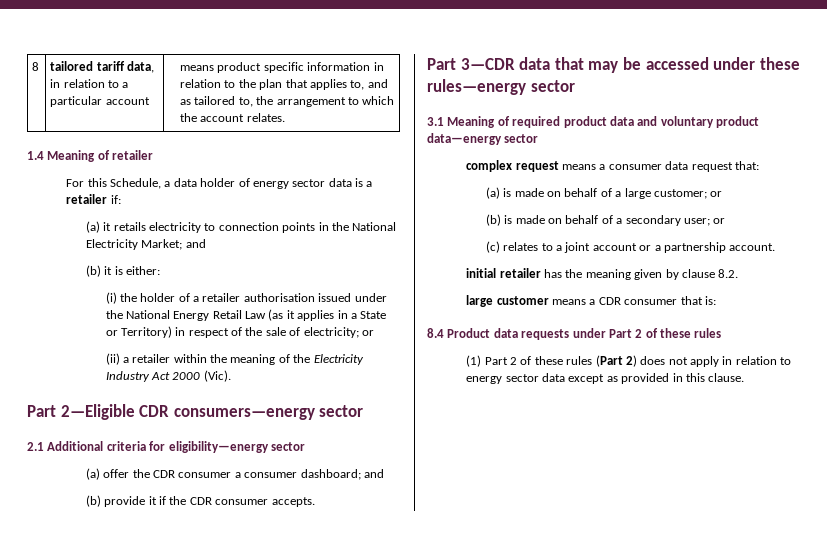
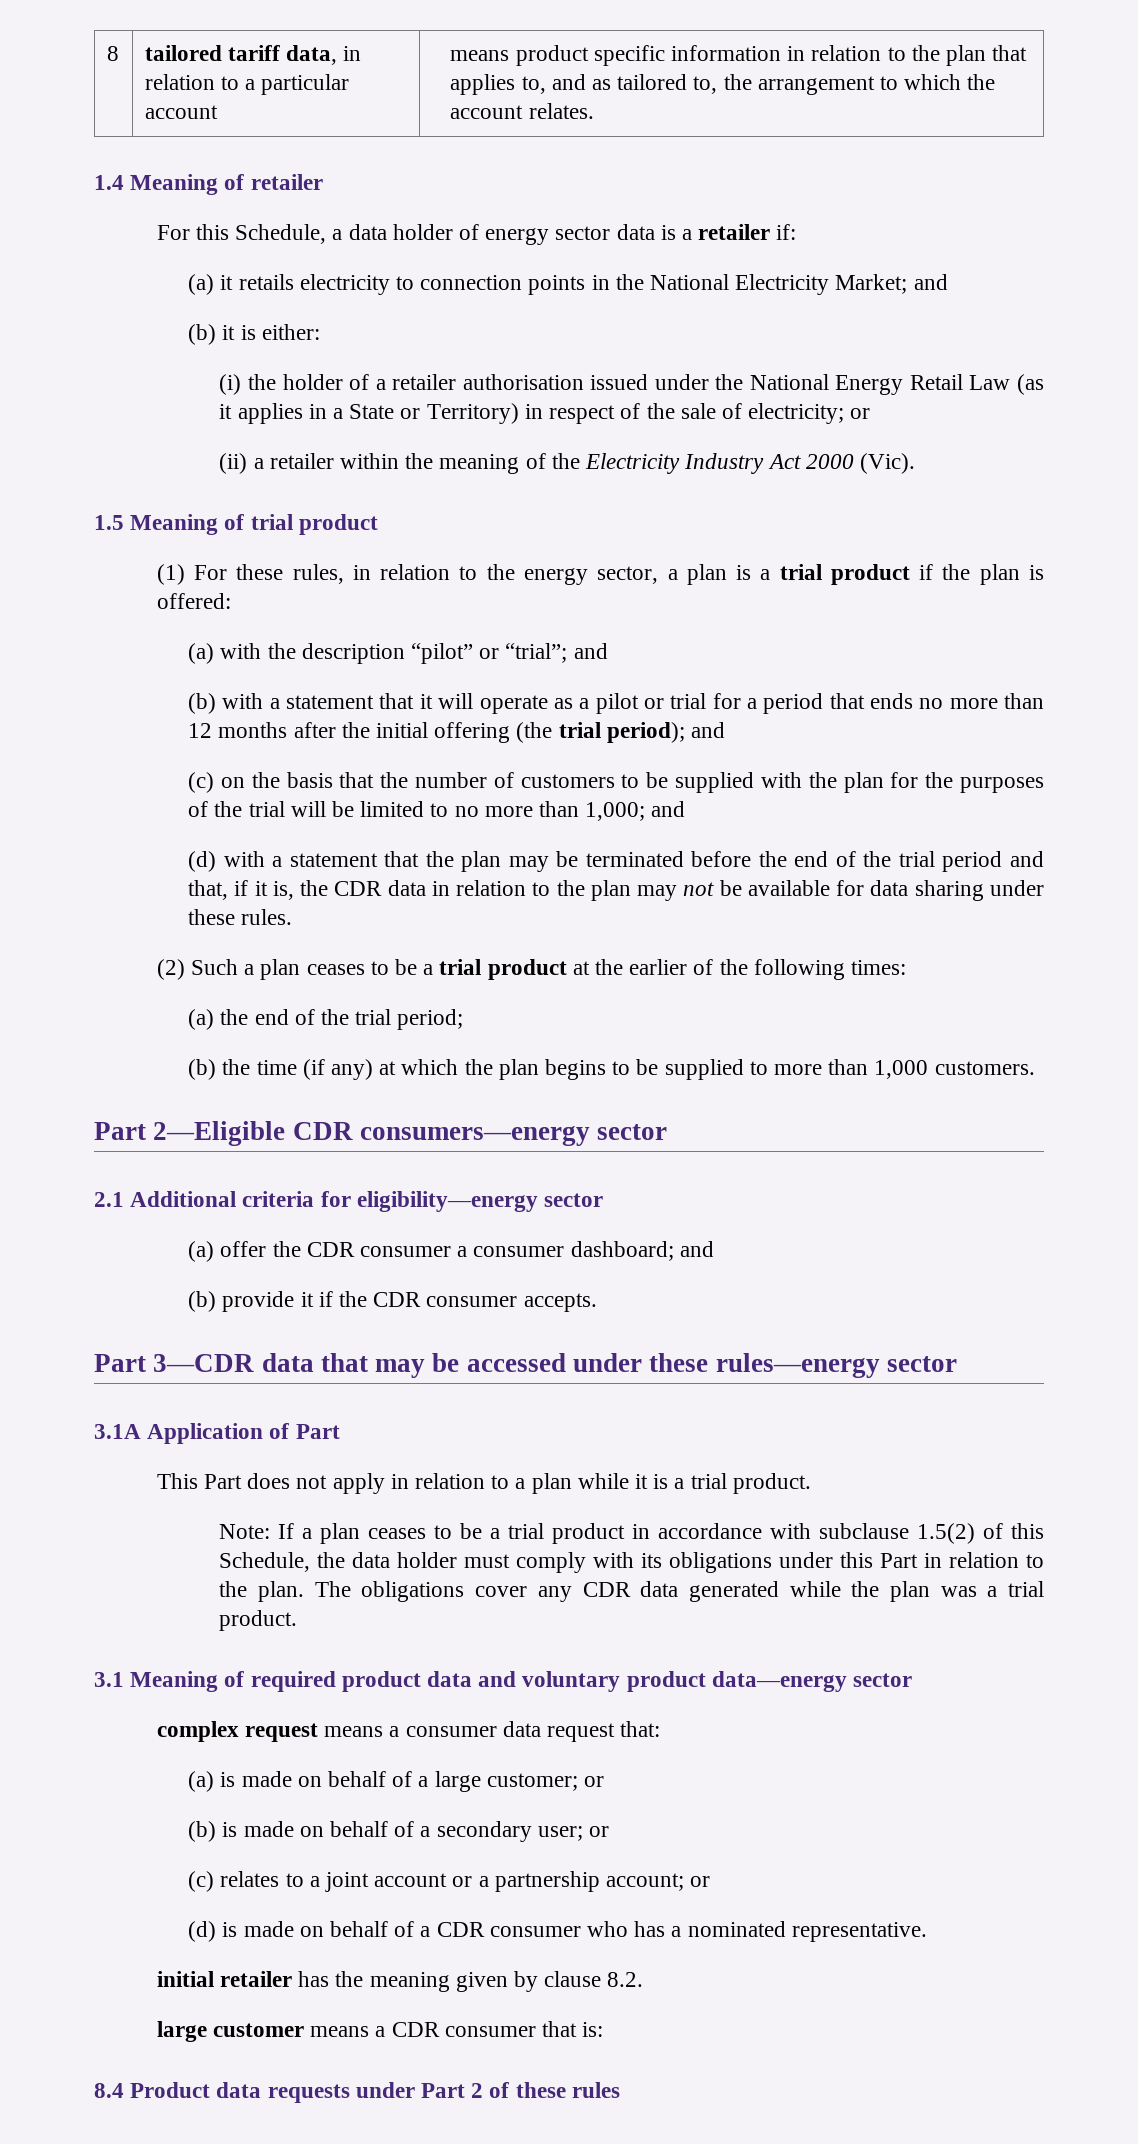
+ 1.5 Meaning of trial product
+ (1) For these rules, in relation to the energy sector, a plan is a trial product if the plan is offered:
+ (a) with the description “pilot” or “trial”; and
+ (b) with a statement that it will operate as a pilot or trial for a period that ends no more than 12 months after the initial offering (the trial period); and
+ (c) on the basis that the number of customers to be supplied with the plan for the purposes of the trial will be limited to no more than 1,000; and
+ (d) with a statement that the plan may be terminated before the end of the trial period and that, if it is, the CDR data in relation to the plan may not be available for data sharing under these rules.
+ (2) Such a plan ceases to be a trial product at the earlier of the following times:
+ (a) the end of the trial period;
+ (b) the time (if any) at which the plan begins to be supplied to more than 1,000 customers.
+ 3.1A Application of Part
+ This Part does not apply in relation to a plan while it is a trial product.
+ Note: If a plan ceases to be a trial product in accordance with subclause 1.5(2) of this Schedule, the data holder must comply with its obligations under this Part in relation to the plan. The obligations cover any CDR data generated while the plan was a trial product.
- (c) relates to a joint account or a partnership account.
+ (c) relates to a joint account or a partnership account; or
+ (d) is made on behalf of a CDR consumer who has a nominated representative.
- (1) Part 2 of these rules (Part 2) does not apply in relation to energy sector data except as provided in this clause.

